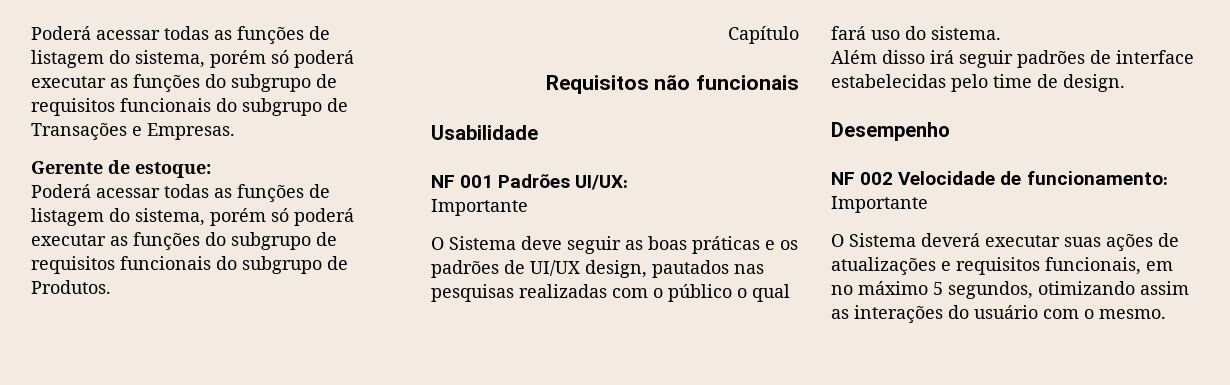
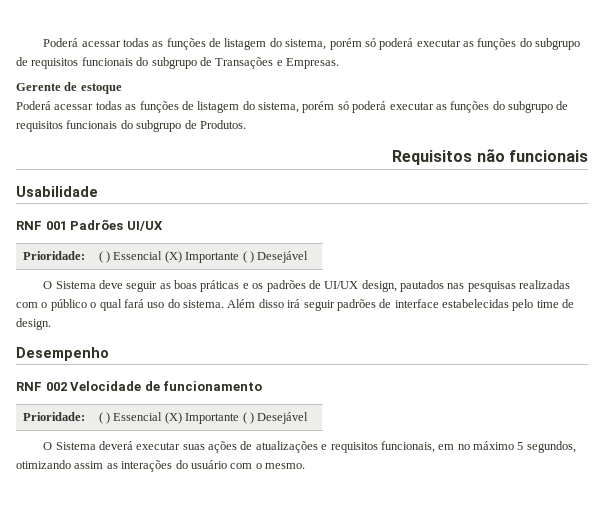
- Gerente de estoque:
+ Gerente de estoque
- Capítulo
- NF 001 Padrões UI/UX:
- Importante
+ RNF 001 Padrões UI/UX
+ Prioridade: | ( ) Essencial (X) Importante ( ) Desejável
- O Sistema deve seguir as boas práticas e os padrões de UI/UX design, pautados nas pesquisas realizadas com o público o qual fará uso do sistema.
- Além disso irá seguir padrões de interface estabelecidas pelo time de design.
+ O Sistema deve seguir as boas práticas e os padrões de UI/UX design, pautados nas pesquisas realizadas com o público o qual fará uso do sistema. Além disso irá seguir padrões de interface estabelecidas pelo time de design.
- NF 002 Velocidade de funcionamento:
- Importante
+ RNF 002 Velocidade de funcionamento
+ Prioridade: | ( ) Essencial (X) Importante ( ) Desejável

